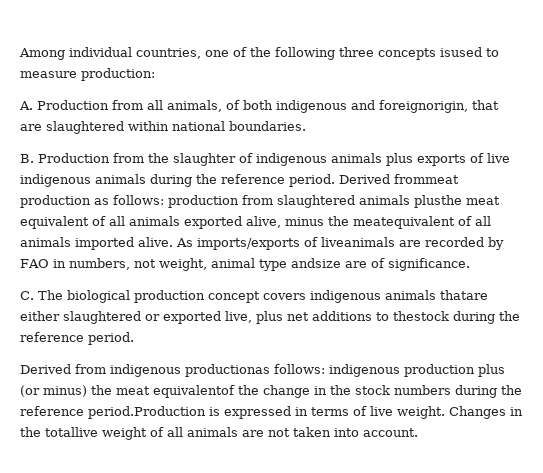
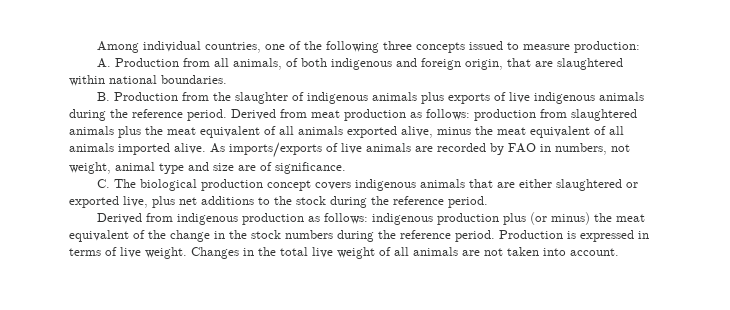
- Among individual countries, one of the following three concepts isused to measure production:
+ Among individual countries, one of the following three concepts issued to measure production:
- A. Production from all animals, of both indigenous and foreignorigin, that are slaughtered within national boundaries.
+ A. Production from all animals, of both indigenous and foreign origin, that are slaughtered within national boundaries.
- Derived frommeat production as follows: production from slaughtered animals plusthe meat equivalent of all animals exported alive, minus the meatequivalent of all animals imported alive.
+ Derived from meat production as follows: production from slaughtered animals plus the meat equivalent of all animals exported alive, minus the meat equivalent of all animals imported alive.
- As imports/exports of liveanimals are recorded by FAO in numbers, not weight, animal type andsize are of significance.
+ As imports/exports of live animals are recorded by FAO in numbers, not weight, animal type and size are of significance.
- C. The biological production concept covers indigenous animals thatare either slaughtered or exported live, plus net additions to thestock during the reference period.
+ C. The biological production concept covers indigenous animals that are either slaughtered or exported live, plus net additions to the stock during the reference period.
- Derived from indigenous productionas follows: indigenous production plus (or minus) the meat equivalentof the change in the stock numbers during the reference period.Production is expressed in terms of live weight.
+ Derived from indigenous production as follows: indigenous production plus (or minus) the meat equivalent of the change in the stock numbers during the reference period. Production is expressed in terms of live weight.
- Changes in the totallive weight of all animals are not taken into account.
+ Changes in the total live weight of all animals are not taken into account.

